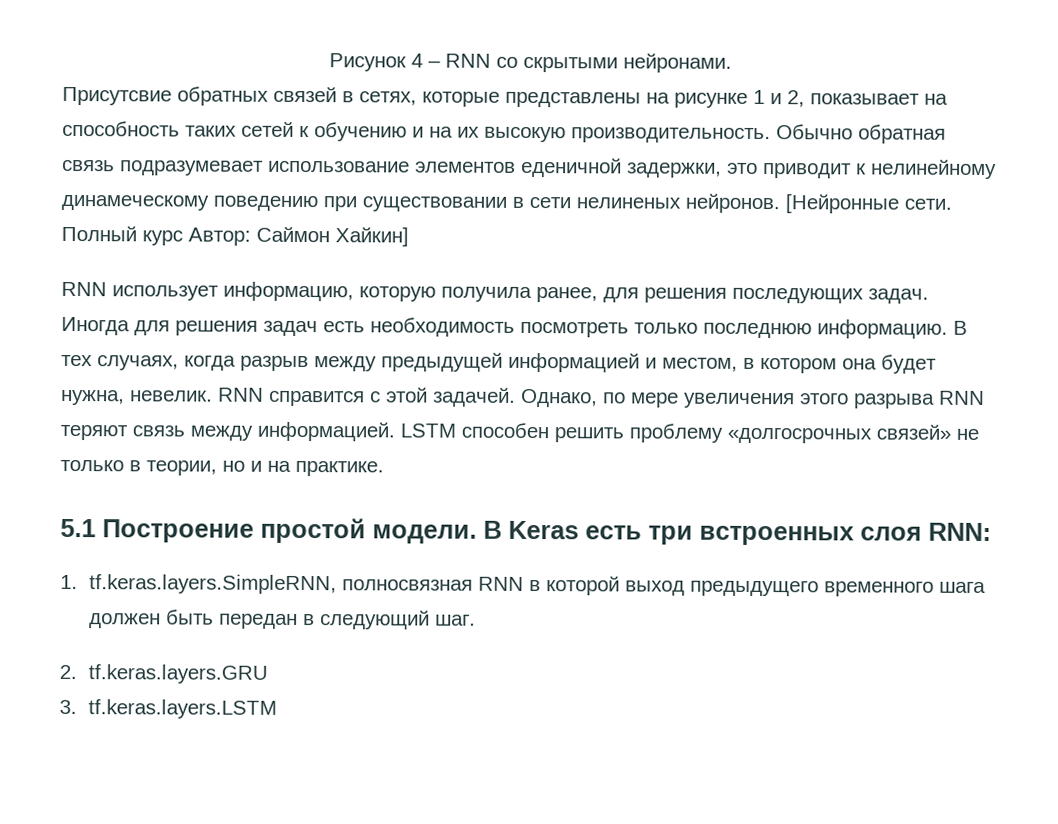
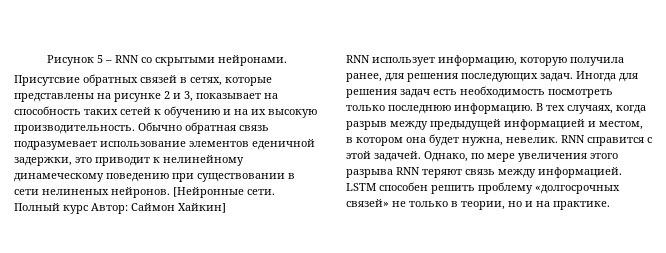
- Рисунок 4 – RNN со скрытыми нейронами.
+ Рисунок 5 – RNN со скрытыми нейронами.
- Присутсвие обратных связей в сетях, которые представлены на рисунке 1 и 2, показывает на способность таких сетей к обучению и на их высокую производительность.
+ Присутсвие обратных связей в сетях, которые представлены на рисунке 2 и 3, показывает на способность таких сетей к обучению и на их высокую производительность.
- 5.1 Построение простой модели. В Keras есть три встроенных слоя RNN:
- 1. tf.keras.layers.SimpleRNN, полносвязная RNN в которой выход предыдущего временного шага должен быть передан в следующий шаг.
- 2. tf.keras.layers.GRU
- 3. tf.keras.layers.LSTM

